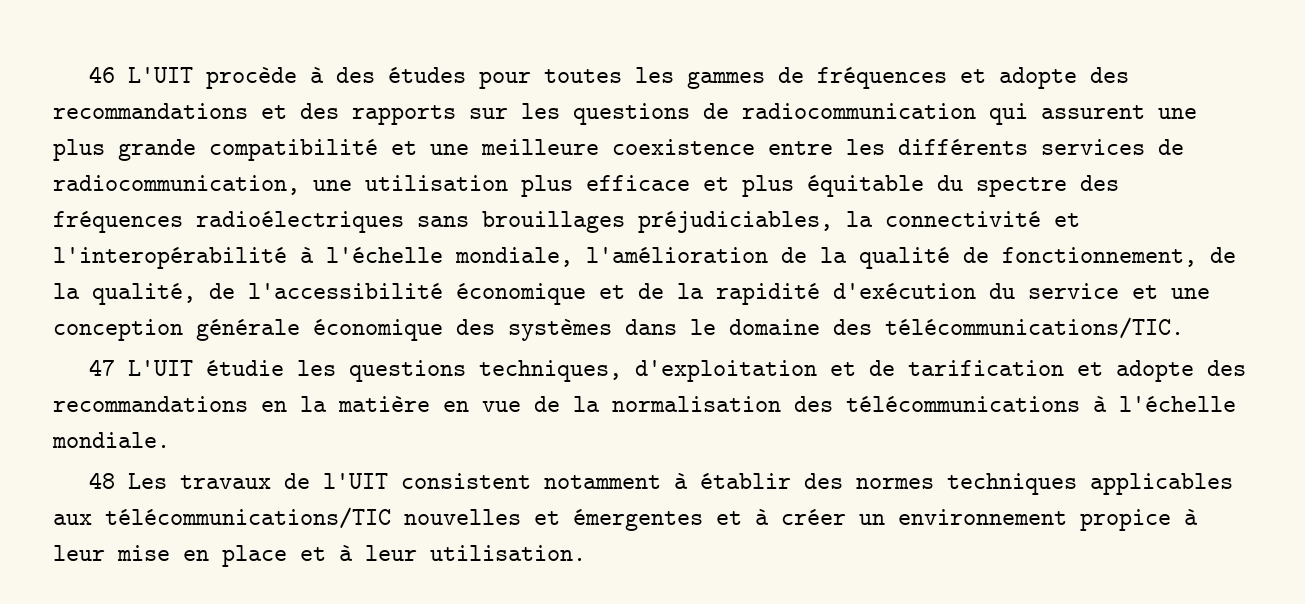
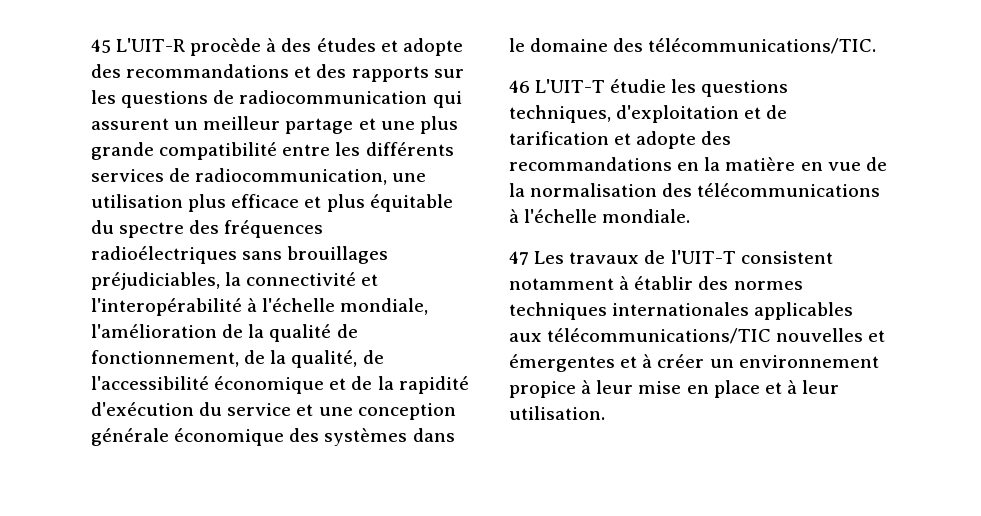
- 46 L'UIT procède à des études pour toutes les gammes de fréquences et adopte des recommandations et des rapports sur les questions de radiocommunication qui assurent une plus grande compatibilité et une meilleure coexistence entre les différents services de radiocommunication, une utilisation plus efficace et plus équitable du spectre des fréquences radioélectriques sans brouillages préjudiciables, la connectivité et l'interopérabilité à l'échelle mondiale, l'amélioration de la qualité de fonctionnement, de la qualité, de l'accessibilité économique et de la rapidité d'exécution du service et une conception générale économique des systèmes dans le domaine des télécommunications/TIC.
+ 45 L'UIT-R procède à des études et adopte des recommandations et des rapports sur les questions de radiocommunication qui assurent un meilleur partage et une plus grande compatibilité entre les différents services de radiocommunication, une utilisation plus efficace et plus équitable du spectre des fréquences radioélectriques sans brouillages préjudiciables, la connectivité et l'interopérabilité à l'échelle mondiale, l'amélioration de la qualité de fonctionnement, de la qualité, de l'accessibilité économique et de la rapidité d'exécution du service et une conception générale économique des systèmes dans le domaine des télécommunications/TIC.
- 47 L'UIT étudie les questions techniques, d'exploitation et de tarification et adopte des recommandations en la matière en vue de la normalisation des télécommunications à l'échelle mondiale.
+ 46 L'UIT-T étudie les questions techniques, d'exploitation et de tarification et adopte des recommandations en la matière en vue de la normalisation des télécommunications à l'échelle mondiale.
- 48 Les travaux de l'UIT consistent notamment à établir des normes techniques applicables aux télécommunications/TIC nouvelles et émergentes et à créer un environnement propice à leur mise en place et à leur utilisation.
+ 47 Les travaux de l'UIT-T consistent notamment à établir des normes techniques internationales applicables aux télécommunications/TIC nouvelles et émergentes et à créer un environnement propice à leur mise en place et à leur utilisation.

